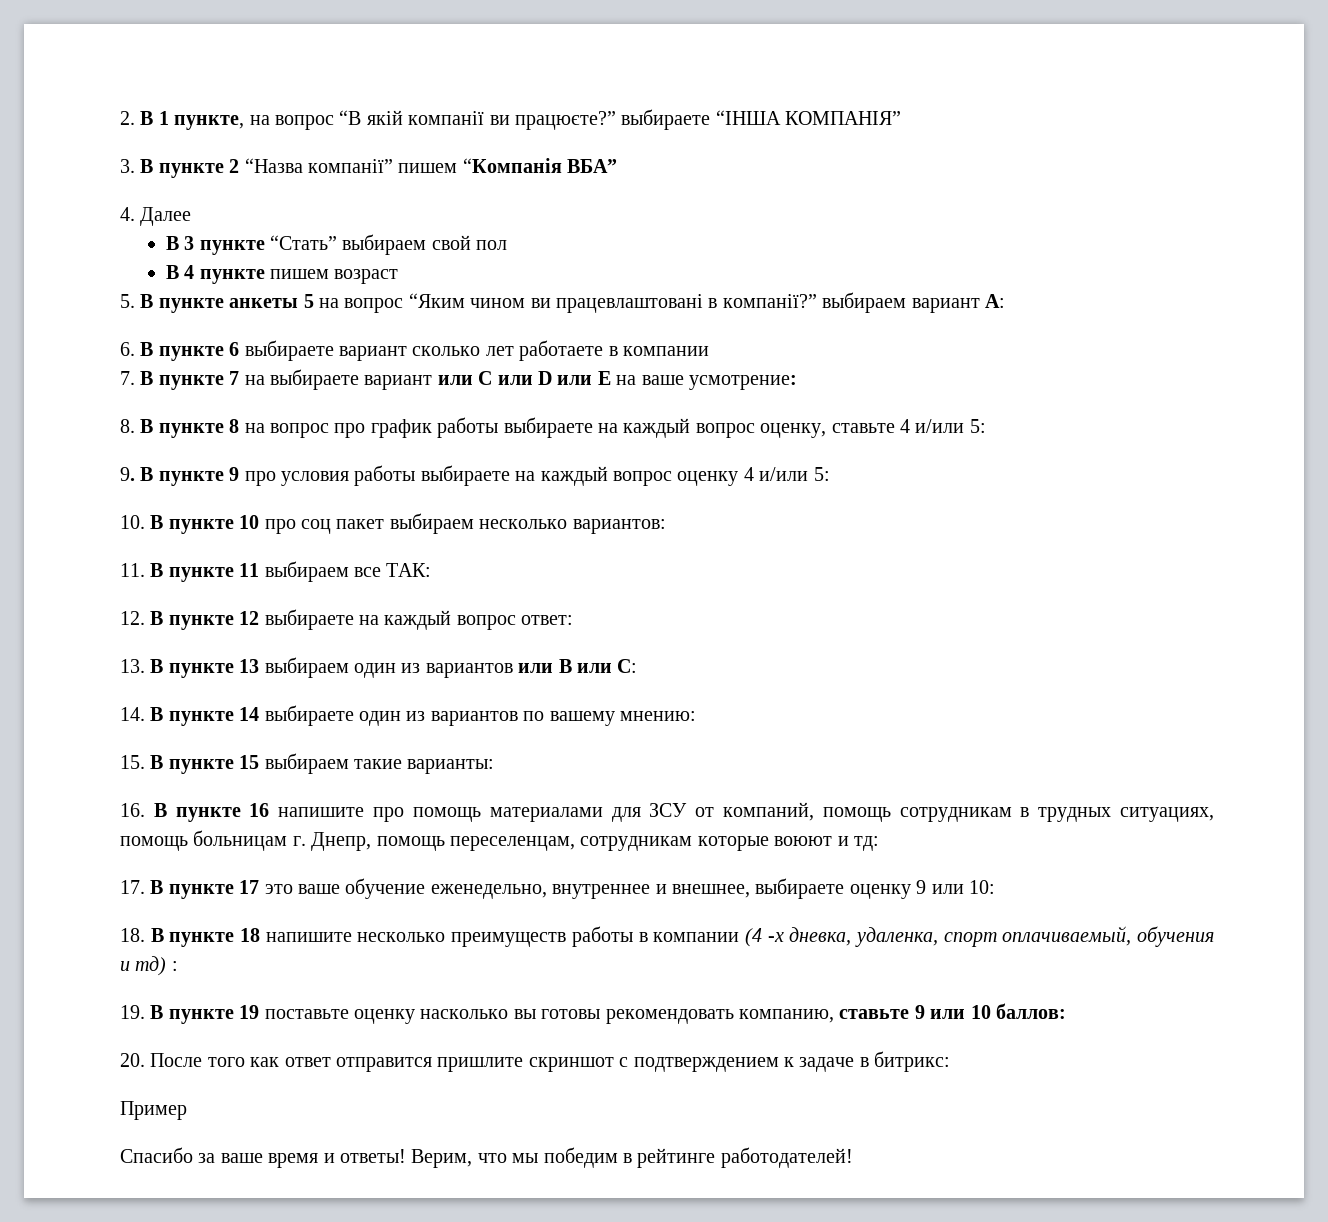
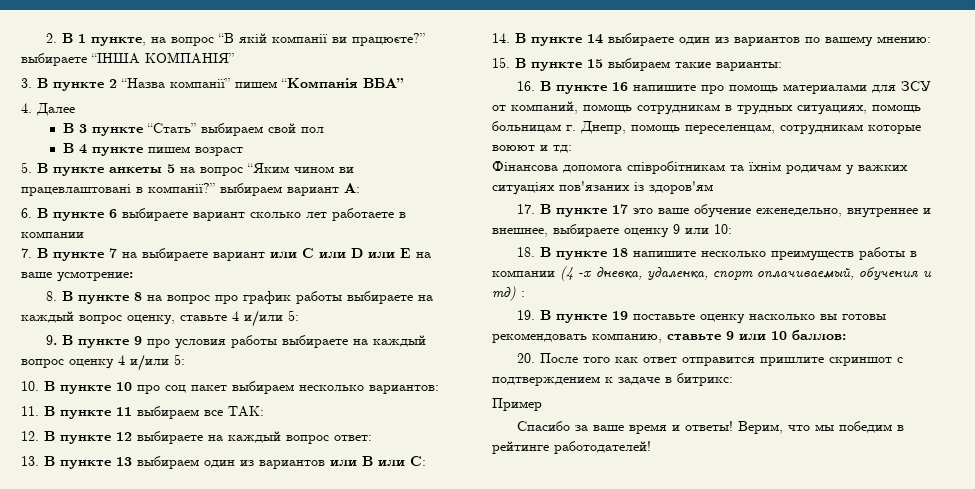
+ Фінансова допомога співробітникам та їхнім родичам у важких ситуаціях пов'язаних із здоров'ям

